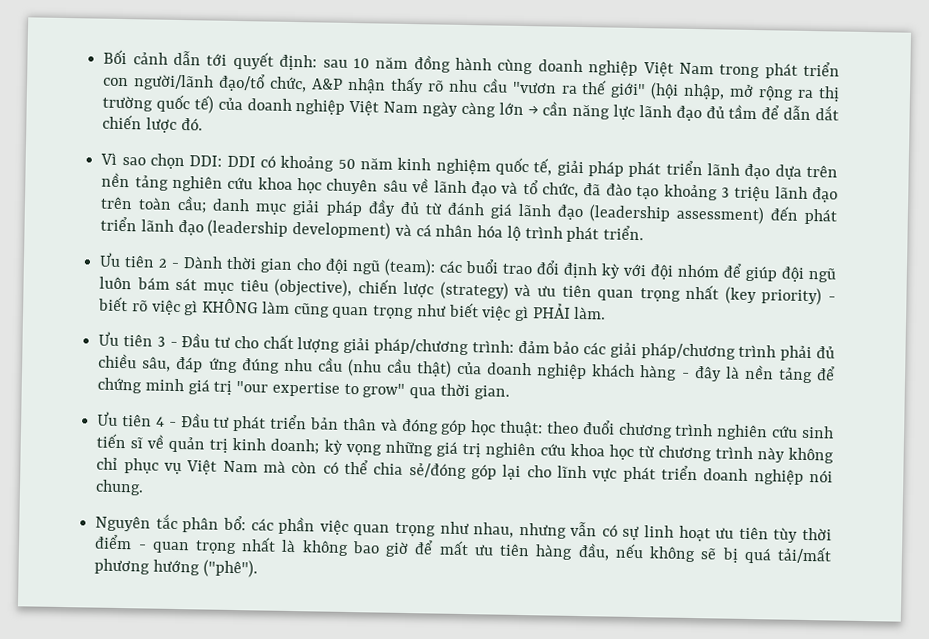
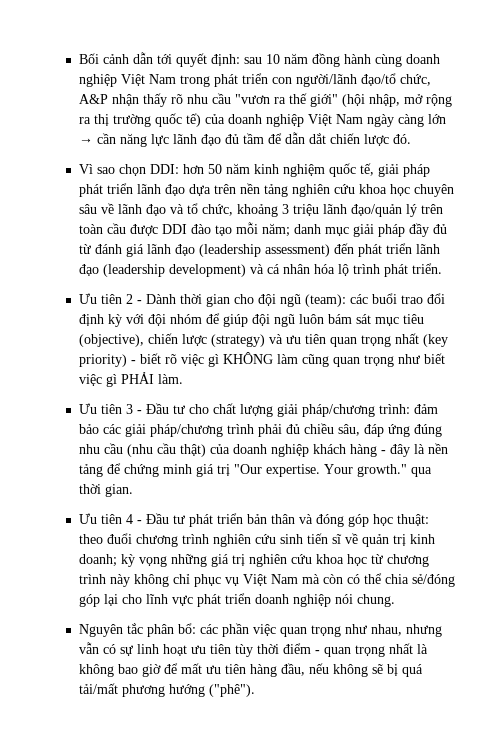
- DDI có khoảng 50 năm kinh nghiệm quốc tế, giải pháp phát triển lãnh đạo dựa trên nền tảng nghiên cứu khoa học chuyên sâu về lãnh đạo và tổ chức, đã đào tạo khoảng 3 triệu lãnh đạo trên toàn cầu;
+ hơn 50 năm kinh nghiệm quốc tế, giải pháp phát triển lãnh đạo dựa trên nền tảng nghiên cứu khoa học chuyên sâu về lãnh đạo và tổ chức, khoảng 3 triệu lãnh đạo/quản lý trên toàn cầu được DDI đào tạo mỗi năm;
- Ưu tiên 3 - Đầu tư cho chất lượng giải pháp/chương trình: đảm bảo các giải pháp/chương trình phải đủ chiều sâu, đáp ứng đúng nhu cầu (nhu cầu thật) của doanh nghiệp khách hàng - đây là nền tảng để chứng minh giá trị "our expertise to grow" qua thời gian.
+ Ưu tiên 3 - Đầu tư cho chất lượng giải pháp/chương trình: đảm bảo các giải pháp/chương trình phải đủ chiều sâu, đáp ứng đúng nhu cầu (nhu cầu thật) của doanh nghiệp khách hàng - đây là nền tảng để chứng minh giá trị "Our expertise. Your growth." qua thời gian.

